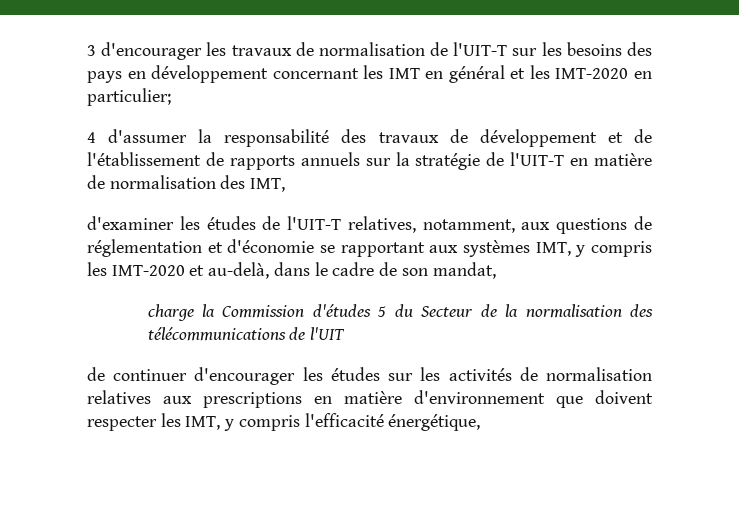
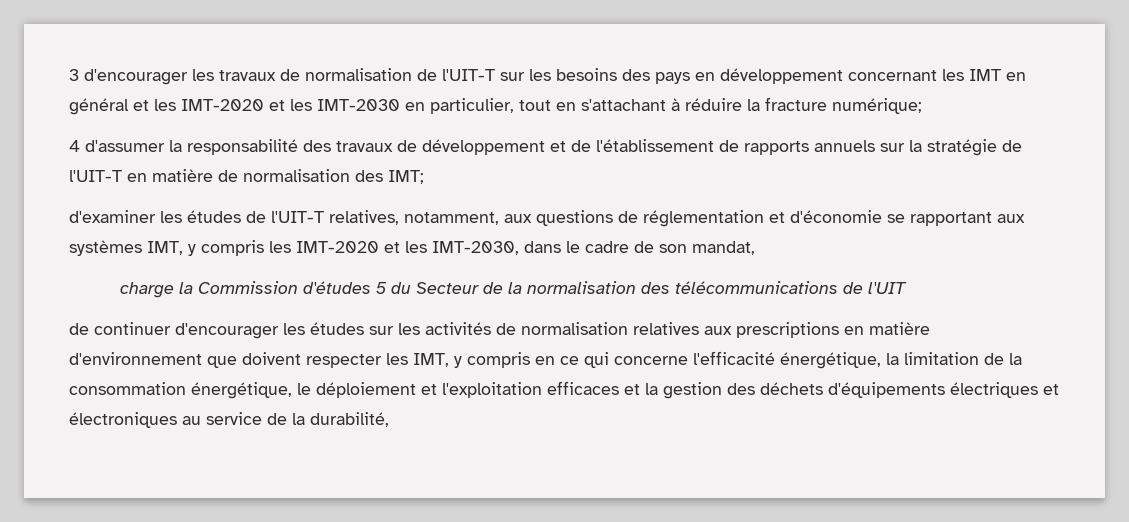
- 3 d'encourager les travaux de normalisation de l'UIT-T sur les besoins des pays en développement concernant les IMT en général et les IMT-2020 en particulier;
+ 3 d'encourager les travaux de normalisation de l'UIT-T sur les besoins des pays en développement concernant les IMT en général et les IMT-2020 et les IMT-2030 en particulier, tout en s'attachant à réduire la fracture numérique;
- 4 d'assumer la responsabilité des travaux de développement et de l'établissement de rapports annuels sur la stratégie de l'UIT-T en matière de normalisation des IMT,
+ 4 d'assumer la responsabilité des travaux de développement et de l'établissement de rapports annuels sur la stratégie de l'UIT-T en matière de normalisation des IMT;
- d'examiner les études de l'UIT-T relatives, notamment, aux questions de réglementation et d'économie se rapportant aux systèmes IMT, y compris les IMT-2020 et au-delà, dans le cadre de son mandat,
+ d'examiner les études de l'UIT-T relatives, notamment, aux questions de réglementation et d'économie se rapportant aux systèmes IMT, y compris les IMT-2020 et les IMT-2030, dans le cadre de son mandat,
- de continuer d'encourager les études sur les activités de normalisation relatives aux prescriptions en matière d'environnement que doivent respecter les IMT, y compris l'efficacité énergétique,
+ de continuer d'encourager les études sur les activités de normalisation relatives aux prescriptions en matière d'environnement que doivent respecter les IMT, y compris en ce qui concerne l'efficacité énergétique, la limitation de la consommation énergétique, le déploiement et l'exploitation efficaces et la gestion des déchets d'équipements électriques et électroniques au service de la durabilité,

